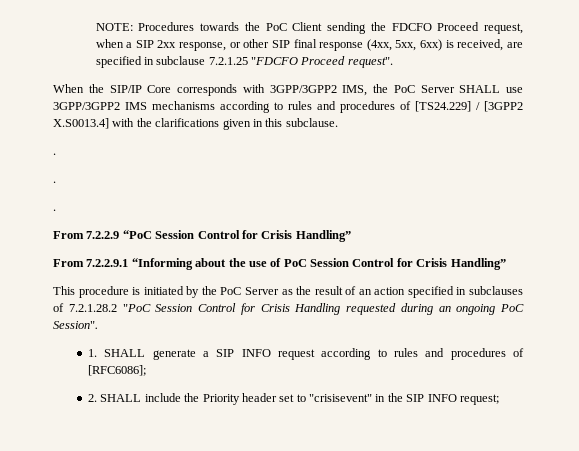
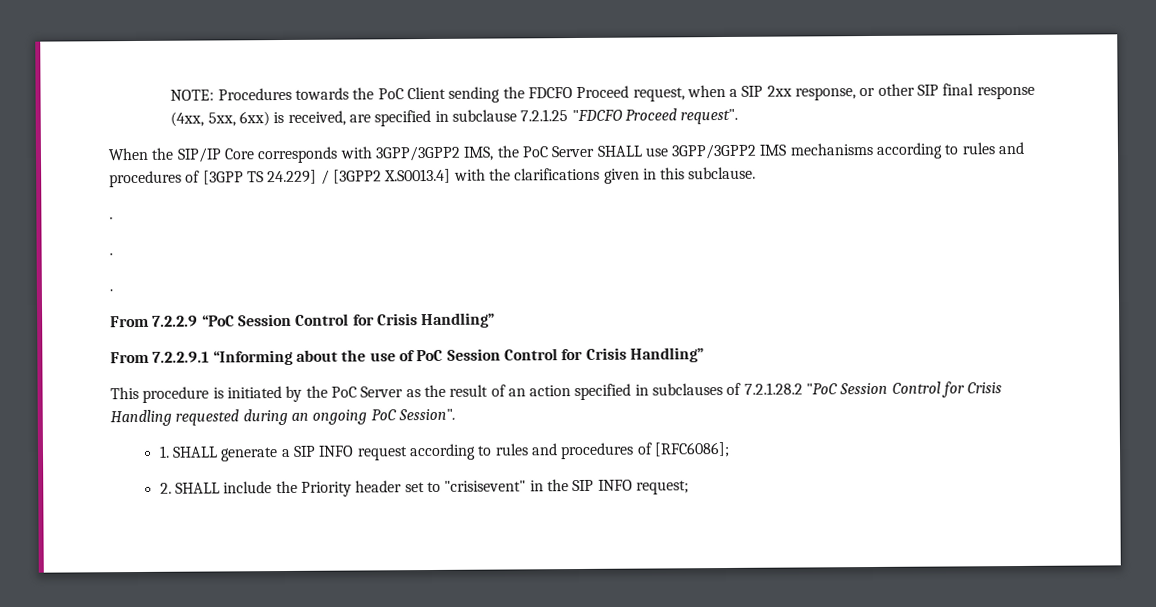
- When the SIP/IP Core corresponds with 3GPP/3GPP2 IMS, the PoC Server SHALL use 3GPP/3GPP2 IMS mechanisms according to rules and procedures of [TS24.229] / [3GPP2 X.S0013.4] with the clarifications given in this subclause.
+ When the SIP/IP Core corresponds with 3GPP/3GPP2 IMS, the PoC Server SHALL use 3GPP/3GPP2 IMS mechanisms according to rules and procedures of [3GPP TS 24.229] / [3GPP2 X.S0013.4] with the clarifications given in this subclause.

